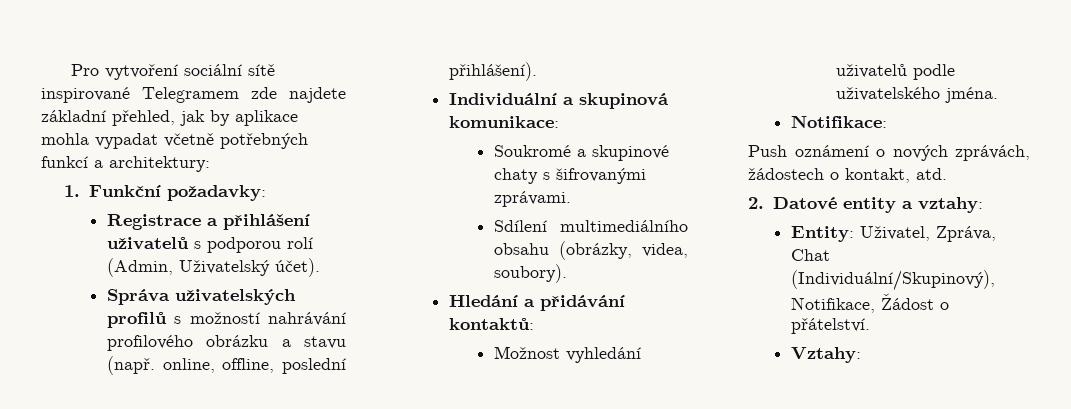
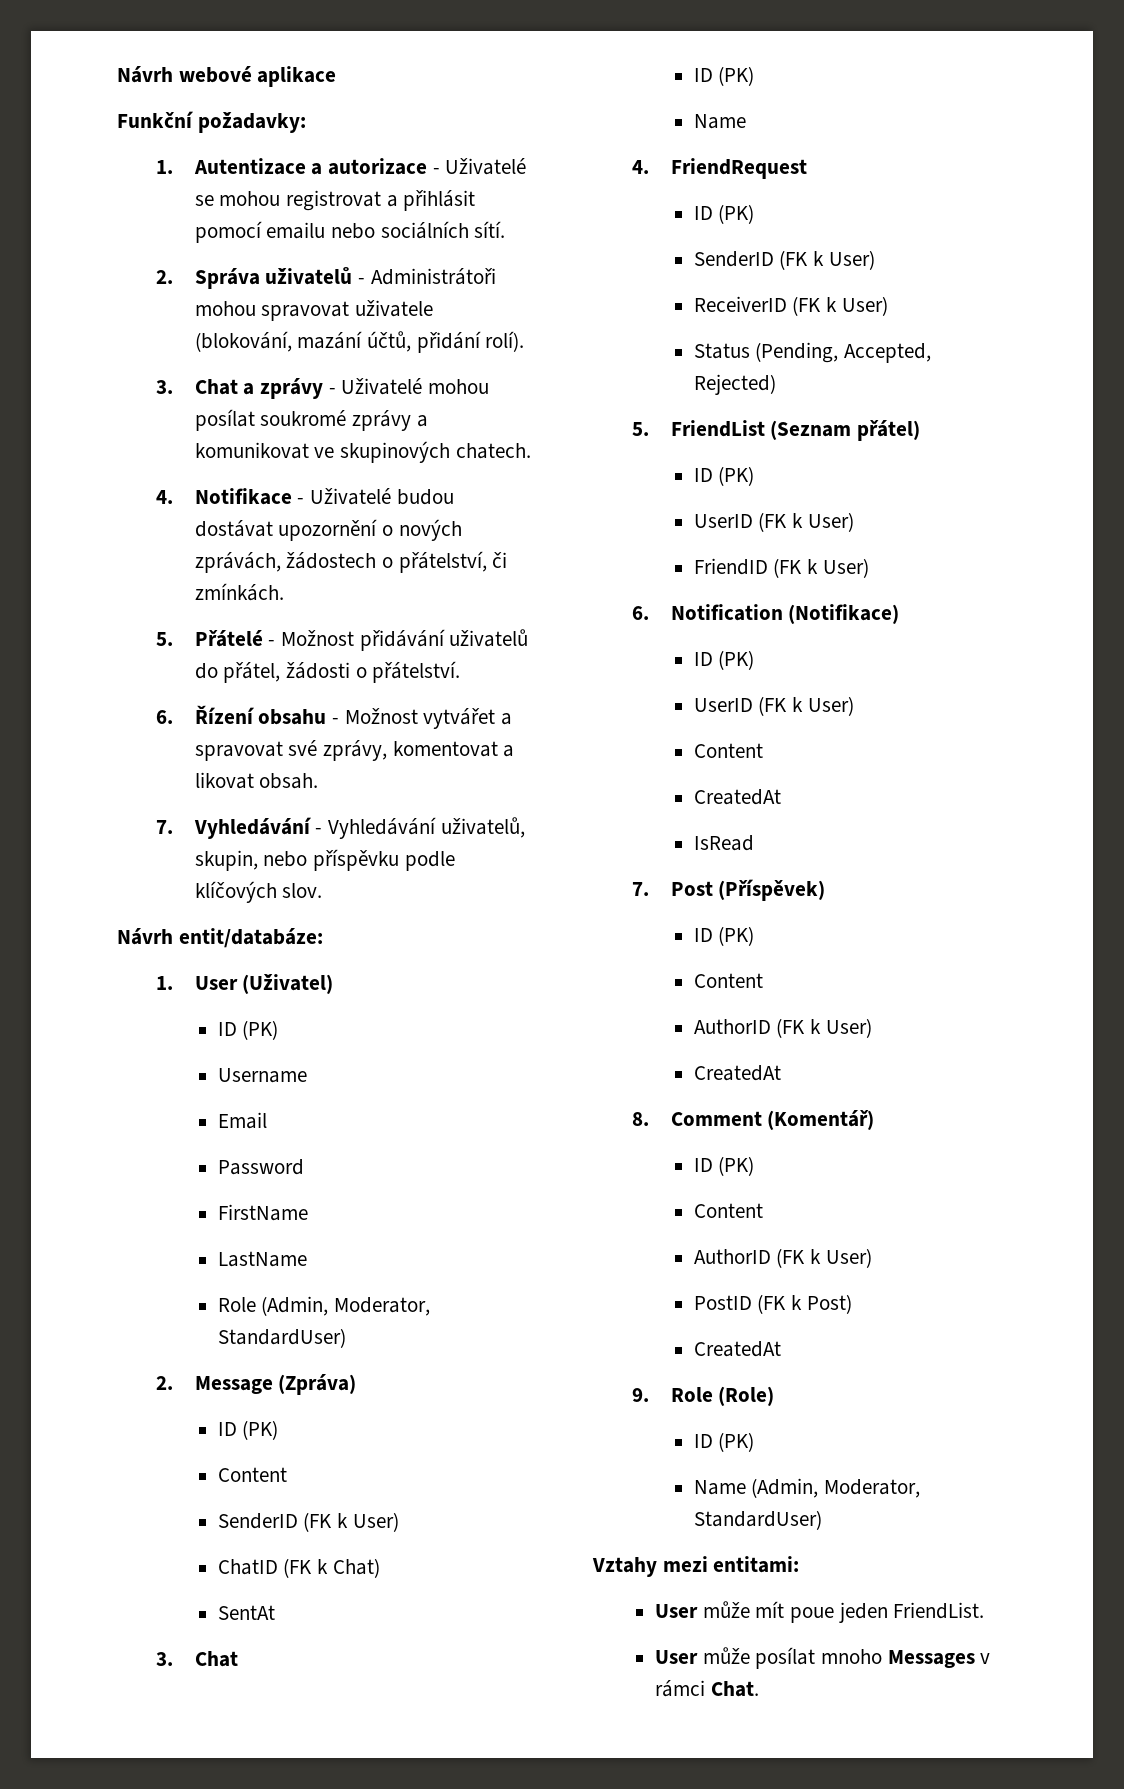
- Pro vytvoření sociální sítě inspirované Telegramem zde najdete základní přehled, jak by aplikace mohla vypadat včetně potřebných funkcí a architektury:
- 1. Funkční požadavky:
- Registrace a přihlášení uživatelů s podporou rolí (Admin, Uživatelský účet).
- Správa uživatelských profilů s možností nahrávání profilového obrázku a stavu (např. online, offline, poslední přihlášení).
- Individuální a skupinová komunikace:
- Soukromé a skupinové chaty s šifrovanými zprávami.
- Sdílení multimediálního obsahu (obrázky, videa, soubory).
- Hledání a přidávání kontaktů:
- Možnost vyhledání uživatelů podle uživatelského jména.
- Notifikace:
- Push oznámení o nových zprávách, žádostech o kontakt, atd.
- 2. Datové entity a vztahy:
- Entity: Uživatel, Zpráva, Chat (Individuální/Skupinový), Notifikace, Žádost o přátelství.
- Vztahy:
+ Návrh webové aplikace
+ Funkční požadavky:
+ 1. Autentizace a autorizace - Uživatelé se mohou registrovat a přihlásit pomocí emailu nebo sociálních sítí.
+ 2. Správa uživatelů - Administrátoři mohou spravovat uživatele (blokování, mazání účtů, přidání rolí).
+ 3. Chat a zprávy - Uživatelé mohou posílat soukromé zprávy a komunikovat ve skupinových chatech.
+ 4. Notifikace - Uživatelé budou dostávat upozornění o nových zprávách, žádostech o přátelství, či zmínkách.
+ 5. Přátelé - Možnost přidávání uživatelů do přátel, žádosti o přátelství.
+ 6. Řízení obsahu - Možnost vytvářet a spravovat své zprávy, komentovat a likovat obsah.
+ 7. Vyhledávání - Vyhledávání uživatelů, skupin, nebo příspěvku podle klíčových slov.
+ Návrh entit/databáze:
+ 1. User (Uživatel)
+ ID (PK)
+ Username
+ Email
+ Password
+ FirstName
+ LastName
+ Role (Admin, Moderator, StandardUser)
+ 2. Message (Zpráva)
+ ID (PK)
+ Content
+ SenderID (FK k User)
+ ChatID (FK k Chat)
+ SentAt
+ 3. Chat
+ ID (PK)
+ Name
+ 4. FriendRequest
+ ID (PK)
+ SenderID (FK k User)
+ ReceiverID (FK k User)
+ Status (Pending, Accepted, Rejected)
+ 5. FriendList (Seznam přátel)
+ ID (PK)
+ UserID (FK k User)
+ FriendID (FK k User)
+ 6. Notification (Notifikace)
+ ID (PK)
+ UserID (FK k User)
+ Content
+ CreatedAt
+ IsRead
+ 7. Post (Příspěvek)
+ ID (PK)
+ Content
+ AuthorID (FK k User)
+ CreatedAt
+ 8. Comment (Komentář)
+ ID (PK)
+ Content
+ AuthorID (FK k User)
+ PostID (FK k Post)
+ CreatedAt
+ 9. Role (Role)
+ ID (PK)
+ Name (Admin, Moderator, StandardUser)
+ Vztahy mezi entitami:
+ User může mít poue jeden FriendList.
+ User může posílat mnoho Messages v rámci Chat.

